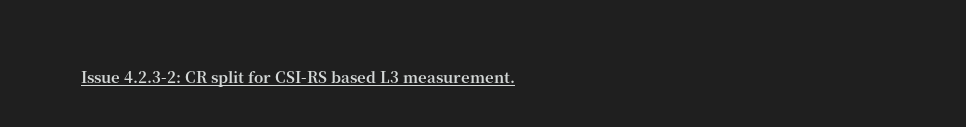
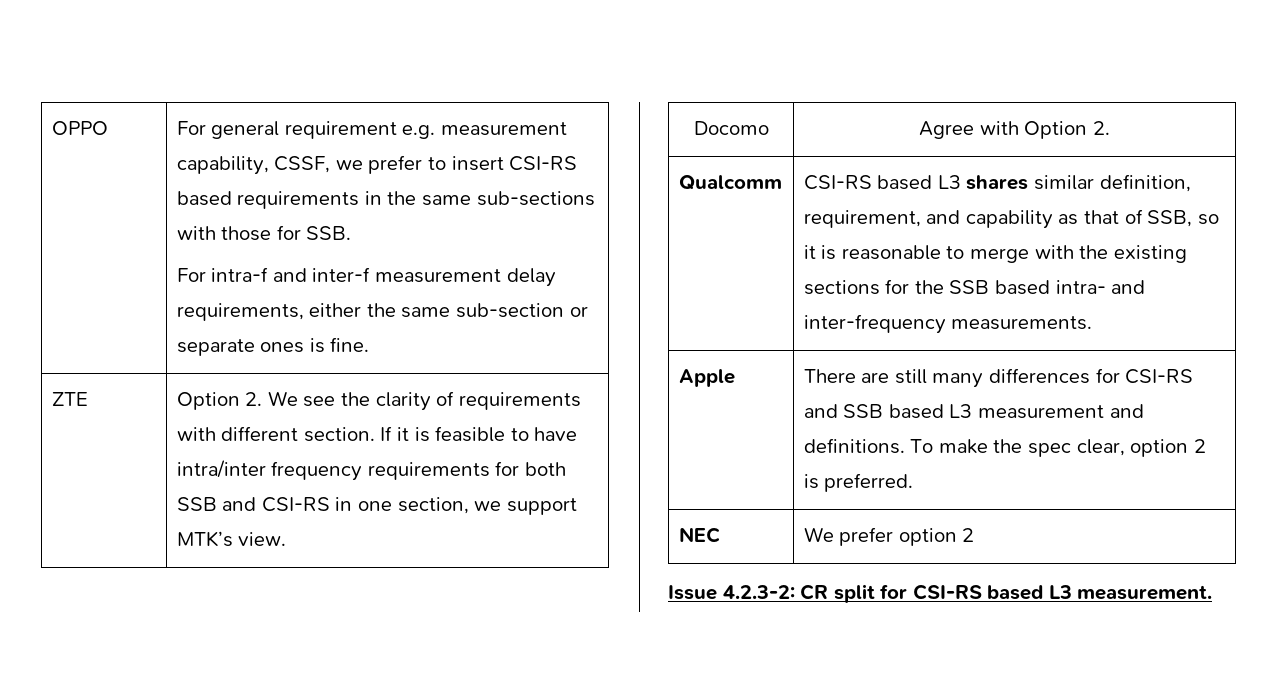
+ OPPO | For general requirement e.g. measurement capability, CSSF, we prefer to insert CSI-RS based requirements in the same sub-sections with those for SSB.
+ For intra-f and inter-f measurement delay requirements, either the same sub-section or separate ones is fine.
+ ZTE | Option 2. We see the clarity of requirements with different section. If it is feasible to have intra/inter frequency requirements for both SSB and CSI-RS in one section, we support MTK’s view.
+ Docomo | Agree with Option 2.
+ Qualcomm | CSI-RS based L3 shares similar definition, requirement, and capability as that of SSB, so it is reasonable to merge with the existing sections for the SSB based intra- and inter-frequency measurements.
+ Apple | There are still many differences for CSI-RS and SSB based L3 measurement and definitions. To make the spec clear, option 2 is preferred.
+ NEC | We prefer option 2

